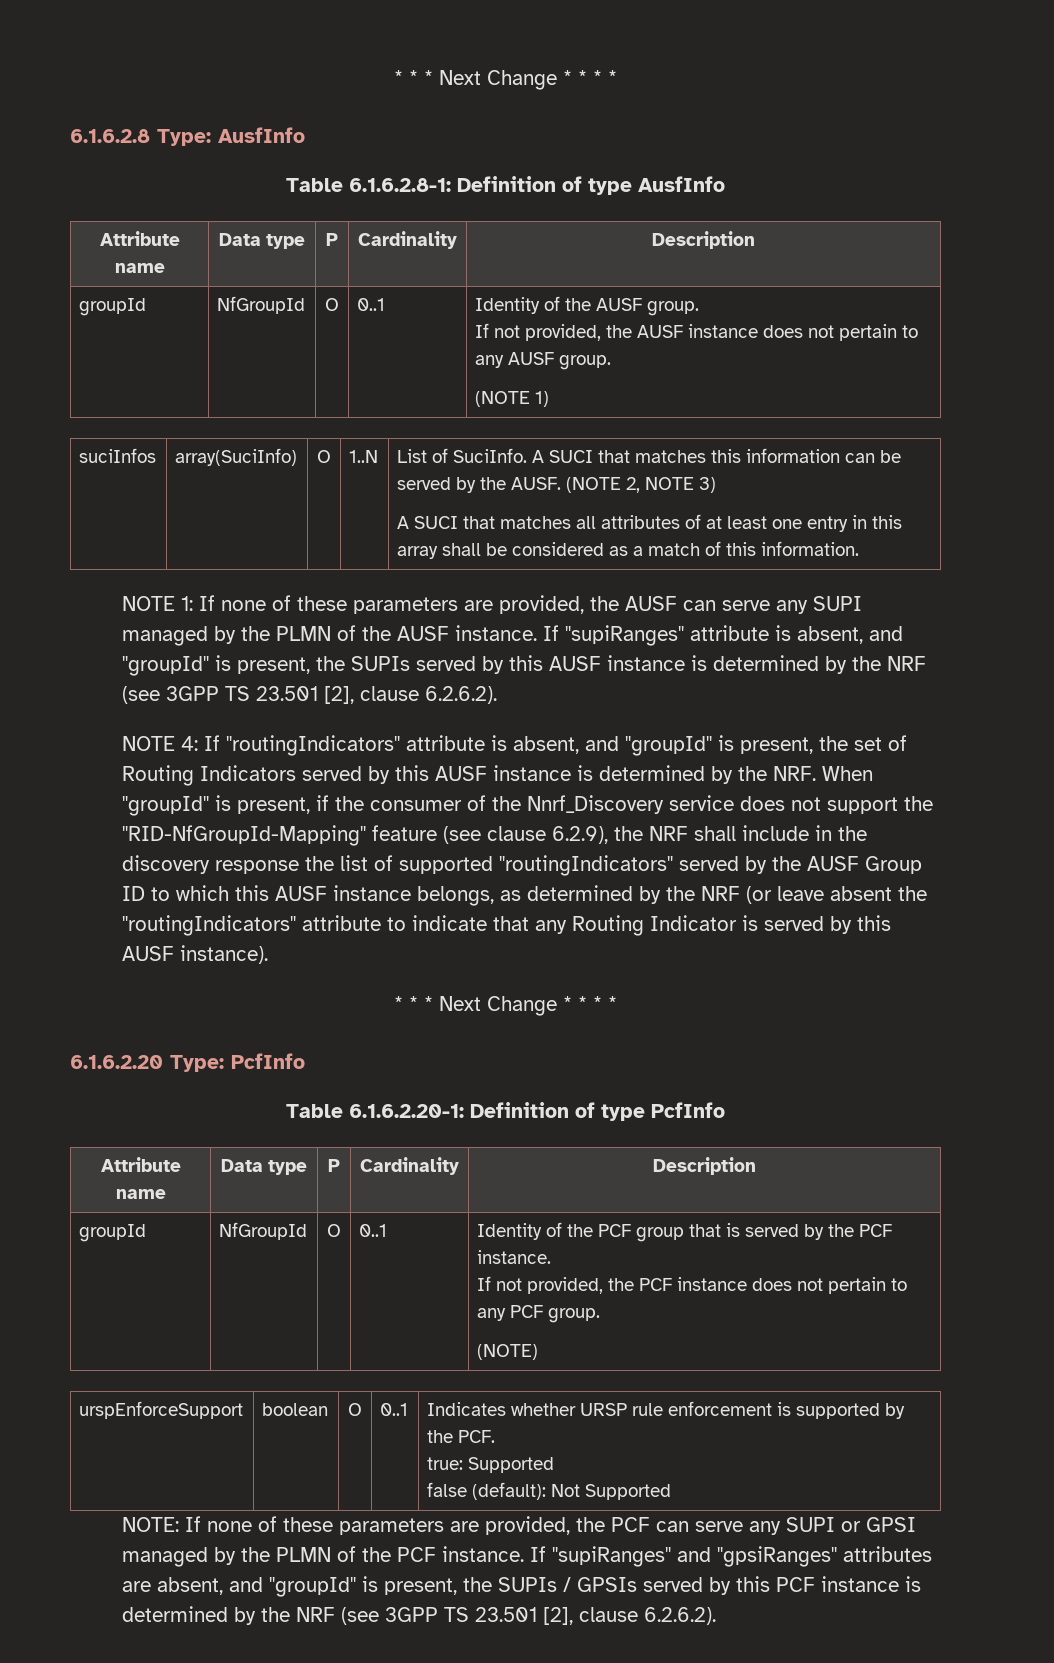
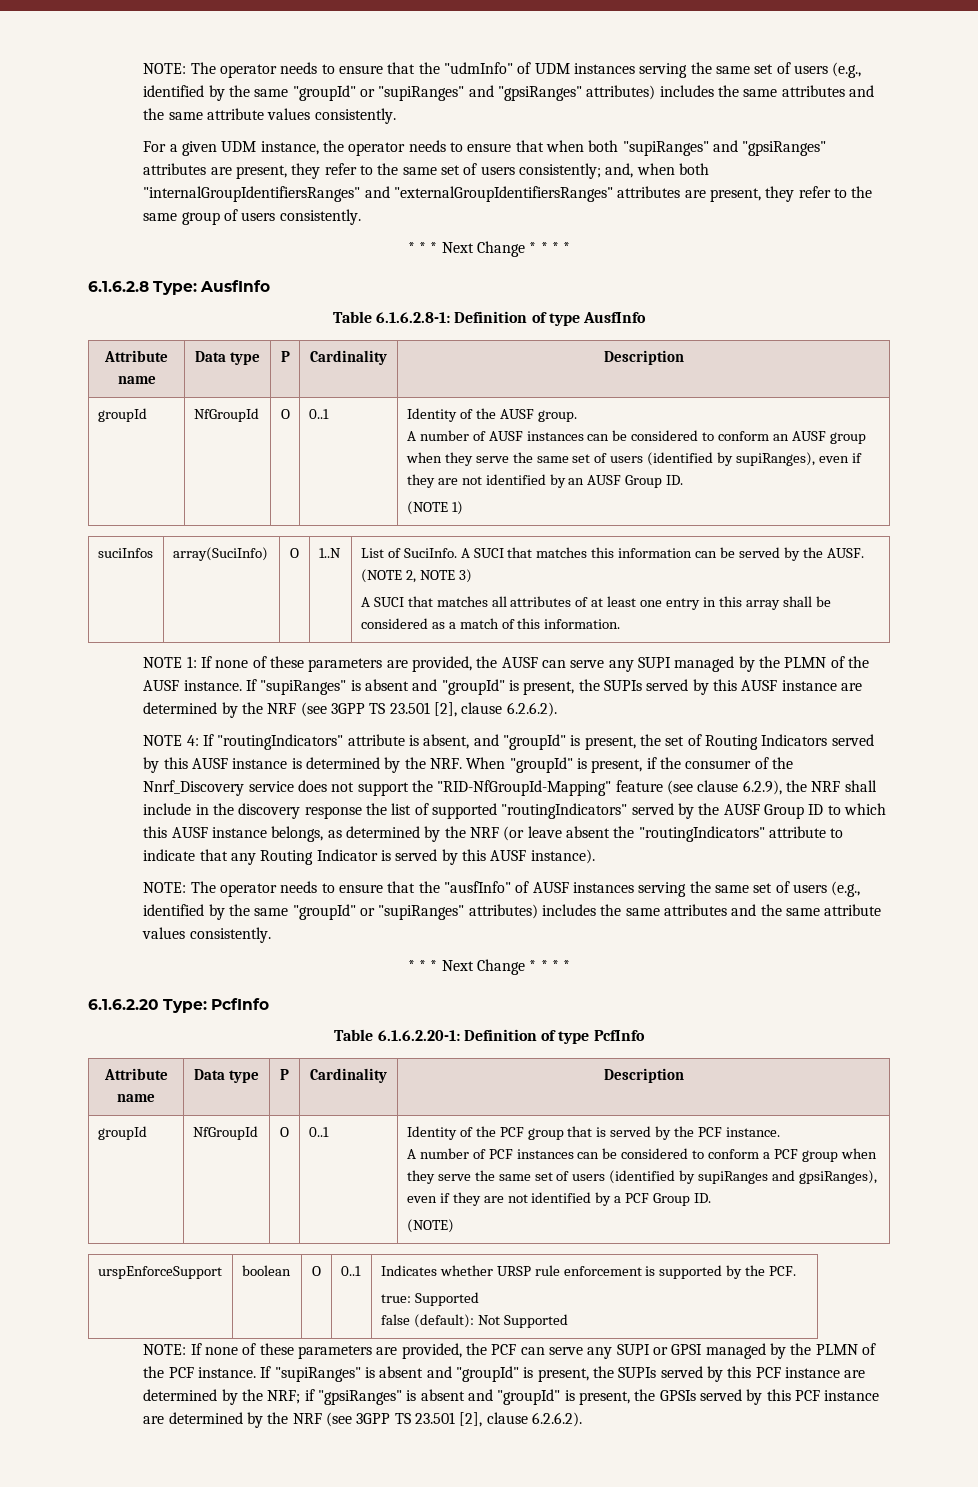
+ NOTE: The operator needs to ensure that the "udmInfo" of UDM instances serving the same set of users (e.g., identified by the same "groupId" or "supiRanges" and "gpsiRanges" attributes) includes the same attributes and the same attribute values consistently.
+ For a given UDM instance, the operator needs to ensure that when both "supiRanges" and "gpsiRanges" attributes are present, they refer to the same set of users consistently; and, when both "internalGroupIdentifiersRanges" and "externalGroupIdentifiersRanges" attributes are present, they refer to the same group of users consistently.
- If not provided, the AUSF instance does not pertain to any AUSF group.
+ A number of AUSF instances can be considered to conform an AUSF group when they serve the same set of users (identified by supiRanges), even if they are not identified by an AUSF Group ID.
- If "supiRanges" attribute is absent, and "groupId" is present, the SUPIs served by this AUSF instance is determined by the NRF (see 3GPP TS 23.501 [2], clause 6.2.6.2).
+ If "supiRanges" is absent and "groupId" is present, the SUPIs served by this AUSF instance are determined by the NRF (see 3GPP TS 23.501 [2], clause 6.2.6.2).
+ NOTE: The operator needs to ensure that the "ausfInfo" of AUSF instances serving the same set of users (e.g., identified by the same "groupId" or "supiRanges" attributes) includes the same attributes and the same attribute values consistently.
- If not provided, the PCF instance does not pertain to any PCF group.
+ A number of PCF instances can be considered to conform a PCF group when they serve the same set of users (identified by supiRanges and gpsiRanges), even if they are not identified by a PCF Group ID.
- If "supiRanges" and "gpsiRanges" attributes are absent, and "groupId" is present, the SUPIs / GPSIs served by this PCF instance is determined by the NRF (see 3GPP TS 23.501 [2], clause 6.2.6.2).
+ If "supiRanges" is absent and "groupId" is present, the SUPIs served by this PCF instance are determined by the NRF; if "gpsiRanges" is absent and "groupId" is present, the GPSIs served by this PCF instance are determined by the NRF (see 3GPP TS 23.501 [2], clause 6.2.6.2).

